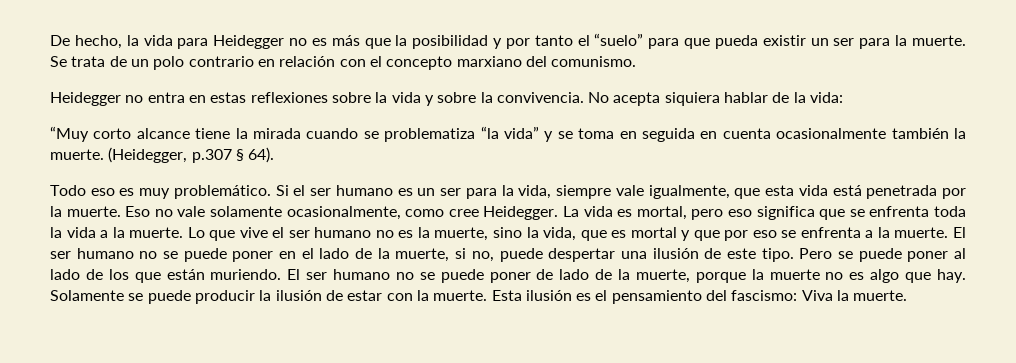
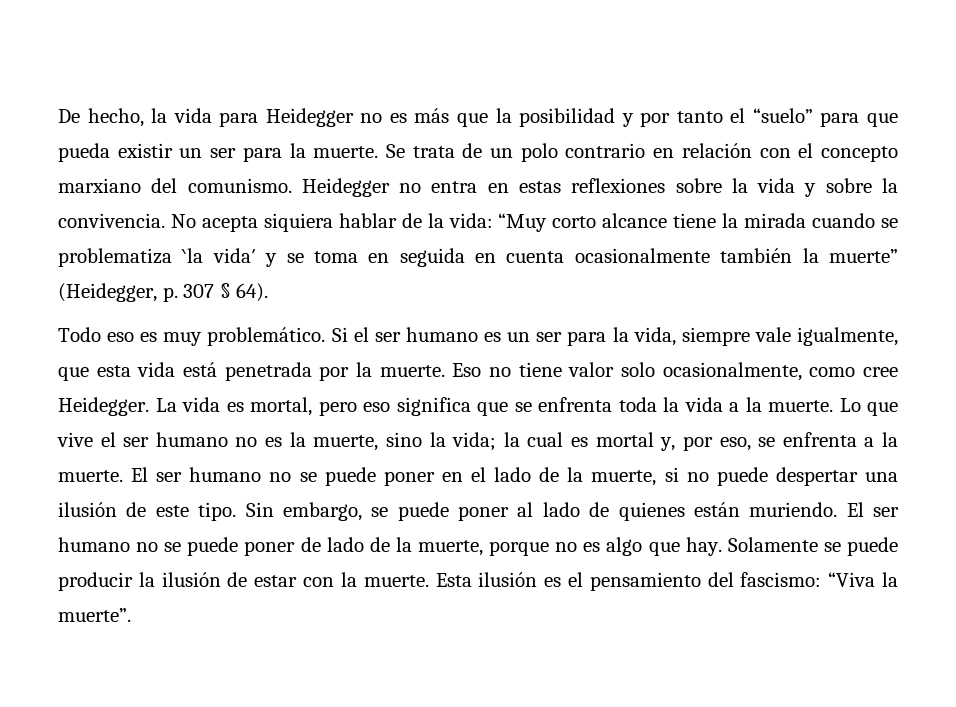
- Se trata de un polo contrario en relación con el concepto marxiano del comunismo.
- Heidegger no entra en estas reflexiones sobre la vida y sobre la convivencia.
+ Se trata de un polo contrario en relación con el concepto marxiano del comunismo. Heidegger no entra en estas reflexiones sobre la vida y sobre la convivencia.
- No acepta siquiera hablar de la vida:
- “Muy corto alcance tiene la mirada cuando se problematiza “la vida” y se toma en seguida en cuenta ocasionalmente también la muerte. (Heidegger, p.307 § 64).
+ No acepta siquiera hablar de la vida: “Muy corto alcance tiene la mirada cuando se problematiza ‵la vida′ y se toma en seguida en cuenta ocasionalmente también la muerte” (Heidegger, p. 307 § 64).
- Eso no vale solamente ocasionalmente, como cree Heidegger.
+ Eso no tiene valor solo ocasionalmente, como cree Heidegger.
- Lo que vive el ser humano no es la muerte, sino la vida, que es mortal y que por eso se enfrenta a la muerte.
+ Lo que vive el ser humano no es la muerte, sino la vida; la cual es mortal y, por eso, se enfrenta a la muerte.
- El ser humano no se puede poner en el lado de la muerte, si no, puede despertar una ilusión de este tipo.
+ El ser humano no se puede poner en el lado de la muerte, si no puede despertar una ilusión de este tipo.
- Pero se puede poner al lado de los que están muriendo.
+ Sin embargo, se puede poner al lado de quienes están muriendo.
- El ser humano no se puede poner de lado de la muerte, porque la muerte no es algo que hay.
+ El ser humano no se puede poner de lado de la muerte, porque no es algo que hay.
- Esta ilusión es el pensamiento del fascismo: Viva la muerte.
+ Esta ilusión es el pensamiento del fascismo: “Viva la muerte”.

